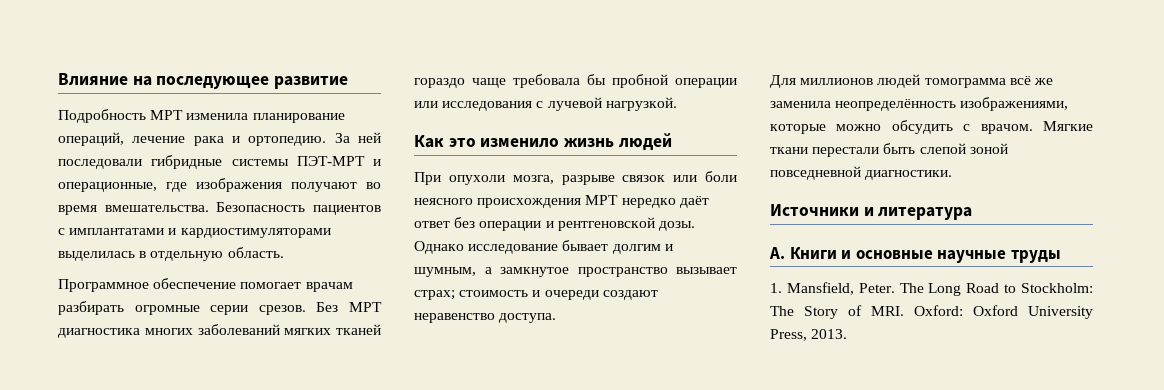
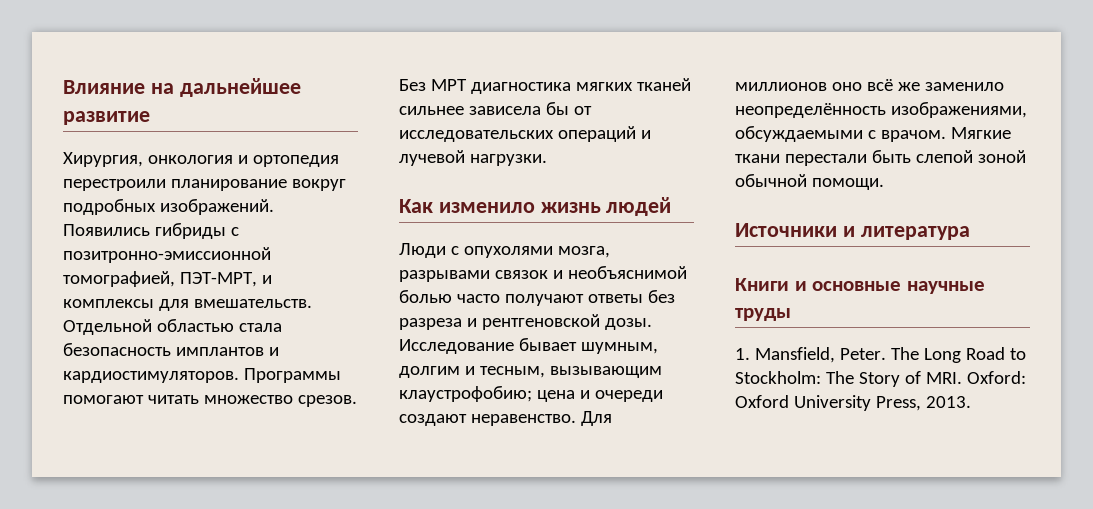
- Влияние на последующее развитие
+ Влияние на дальнейшее развитие
- Подробность МРТ изменила планирование операций, лечение рака и ортопедию. За ней последовали гибридные системы ПЭТ-МРТ и операционные, где изображения получают во время вмешательства. Безопасность пациентов с имплантатами и кардиостимуляторами выделилась в отдельную область.
- Программное обеспечение помогает врачам разбирать огромные серии срезов. Без МРТ диагностика многих заболеваний мягких тканей гораздо чаще требовала бы пробной операции или исследования с лучевой нагрузкой.
+ Хирургия, онкология и ортопедия перестроили планирование вокруг подробных изображений. Появились гибриды с позитронно-эмиссионной томографией, ПЭТ-МРТ, и комплексы для вмешательств. Отдельной областью стала безопасность имплантов и кардиостимуляторов. Программы помогают читать множество срезов. Без МРТ диагностика мягких тканей сильнее зависела бы от исследовательских операций и лучевой нагрузки.
- Как это изменило жизнь людей
+ Как изменило жизнь людей
- При опухоли мозга, разрыве связок или боли неясного происхождения МРТ нередко даёт ответ без операции и рентгеновской дозы. Однако исследование бывает долгим и шумным, а замкнутое пространство вызывает страх; стоимость и очереди создают неравенство доступа.
- Для миллионов людей томограмма всё же заменила неопределённость изображениями, которые можно обсудить с врачом.
+ Люди с опухолями мозга, разрывами связок и необъяснимой болью часто получают ответы без разреза и рентгеновской дозы. Исследование бывает шумным, долгим и тесным, вызывающим клаустрофобию; цена и очереди создают неравенство. Для миллионов оно всё же заменило неопределённость изображениями, обсуждаемыми с врачом.
- Мягкие ткани перестали быть слепой зоной повседневной диагностики.
+ Мягкие ткани перестали быть слепой зоной обычной помощи.
- A. Книги и основные научные труды
+ Книги и основные научные труды

